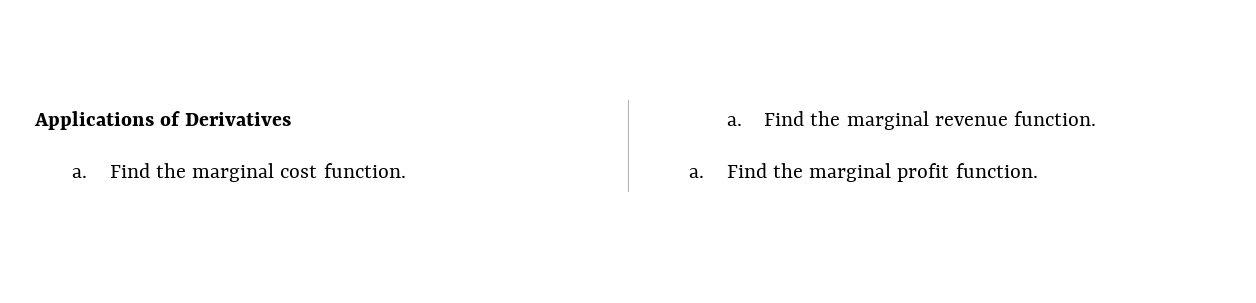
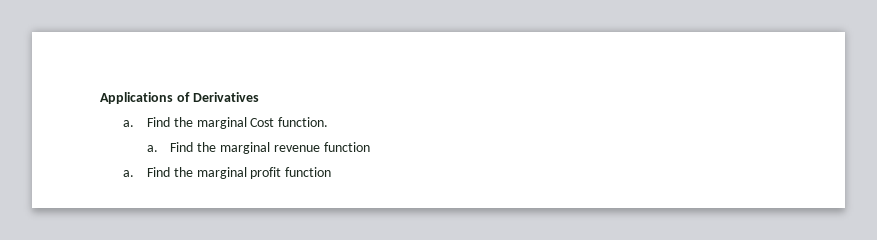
- Find the marginal cost function.
+ Find the marginal Cost function.
- Find the marginal revenue function.
+ Find the marginal revenue function
- Find the marginal profit function.
+ Find the marginal profit function

